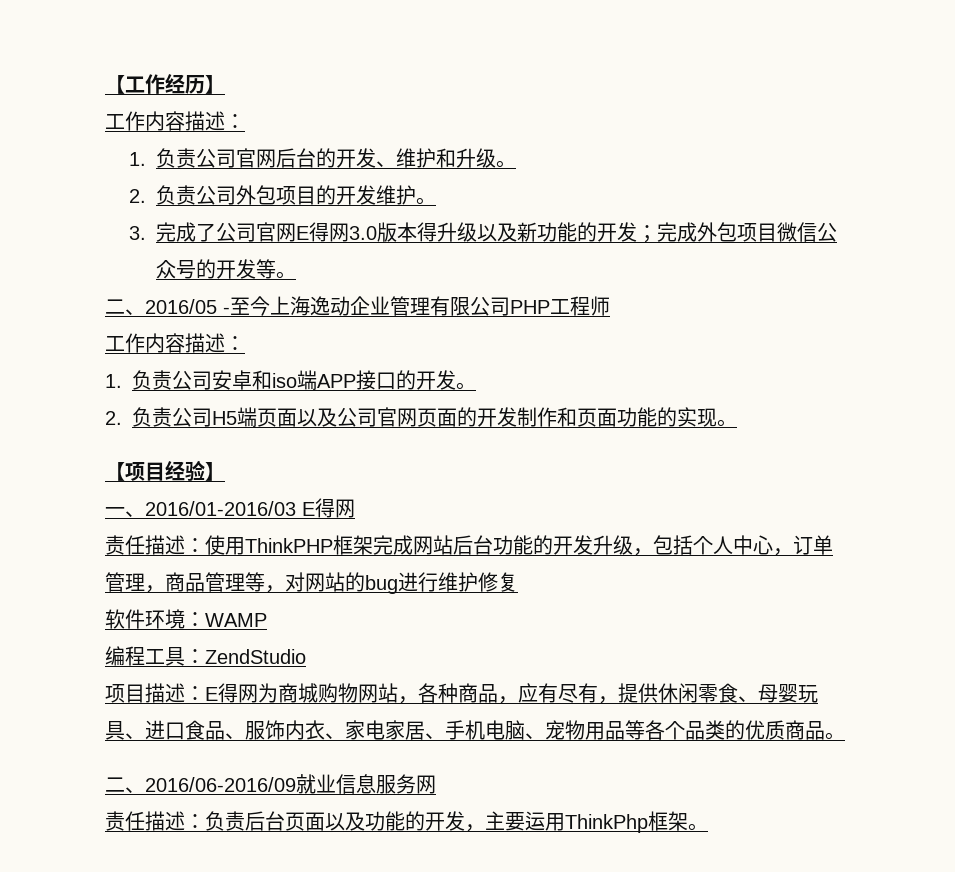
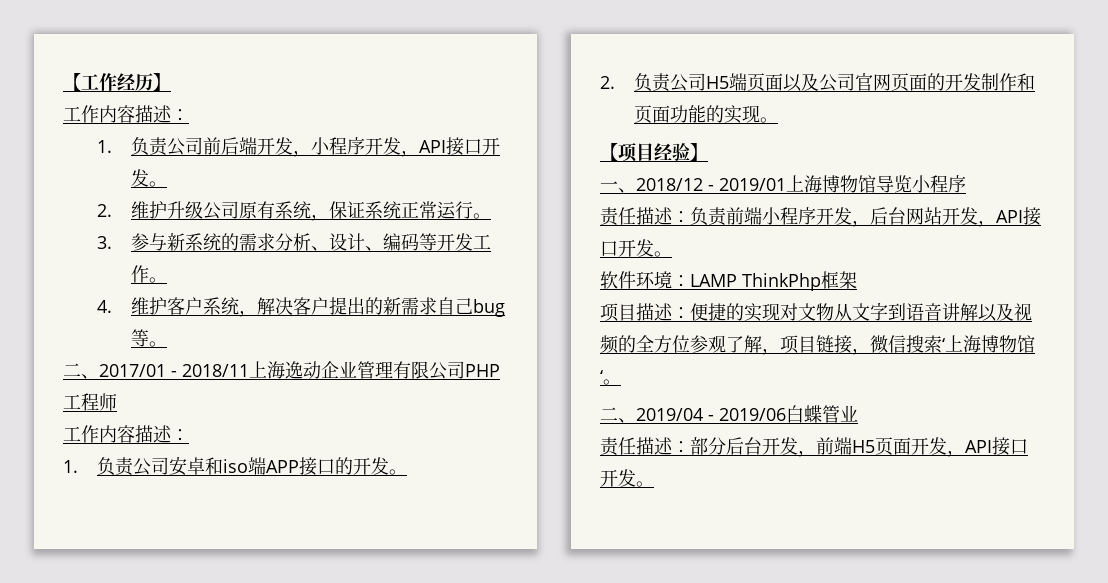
- 1.负责公司官网后台的开发、维护和升级。
- 2.负责公司外包项目的开发维护。
- 3.完成了公司官网E得网3.0版本得升级以及新功能的开发；完成外包项目微信公众号的开发等。
+ 1.负责公司前后端开发，小程序开发，API接口开发。
+ 2.维护升级公司原有系统，保证系统正常运行。
+ 3.参与新系统的需求分析、设计、编码等开发工作。
+ 4.维护客户系统，解决客户提出的新需求自己bug等。
- 二、2016/05 -至今上海逸动企业管理有限公司PHP工程师
+ 二、2017/01 - 2018/11上海逸动企业管理有限公司PHP工程师
- 一、2016/01-2016/03 E得网
- 责任描述：使用ThinkPHP框架完成网站后台功能的开发升级，包括个人中心，订单管理，商品管理等，对网站的bug进行维护修复
- 软件环境：WAMP
- 编程工具：ZendStudio
- 项目描述：E得网为商城购物网站，各种商品，应有尽有，提供休闲零食、母婴玩具、进口食品、服饰内衣、家电家居、手机电脑、宠物用品等各个品类的优质商品。
- 二、2016/06-2016/09就业信息服务网
- 责任描述：负责后台页面以及功能的开发，主要运用ThinkPhp框架。
+ 一、2018/12 - 2019/01上海博物馆导览小程序
+ 责任描述：负责前端小程序开发，后台网站开发，API接口开发。
+ 软件环境：LAMP ThinkPhp框架
+ 项目描述：便捷的实现对文物从文字到语音讲解以及视频的全方位参观了解，项目链接，微信搜索‘上海博物馆‘。
+ 二、2019/04 - 2019/06白蝶管业
+ 责任描述：部分后台开发，前端H5页面开发，API接口开发。

